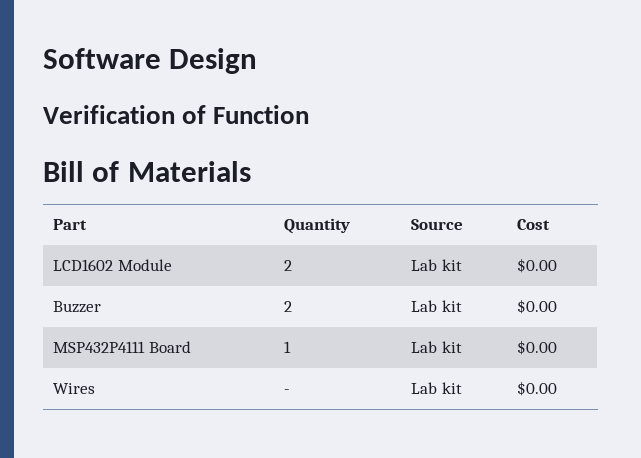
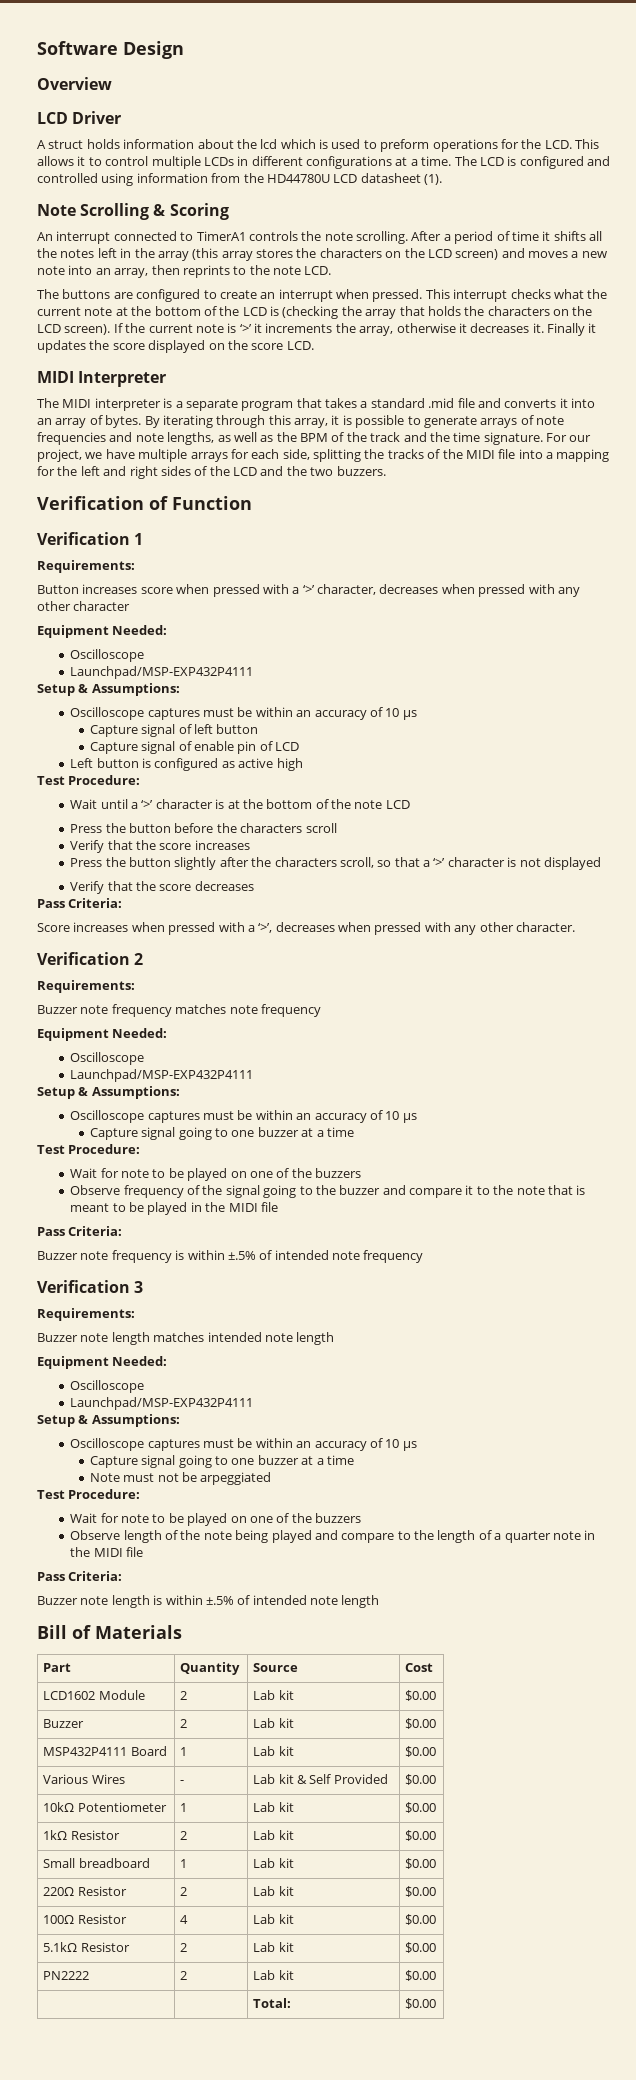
+ Overview
+ LCD Driver
+ A struct holds information about the lcd which is used to preform operations for the LCD. This allows it to control multiple LCDs in different configurations at a time. The LCD is configured and controlled using information from the HD44780U LCD datasheet (1).
+ Note Scrolling & Scoring
+ An interrupt connected to TimerA1 controls the note scrolling. After a period of time it shifts all the notes left in the array (this array stores the characters on the LCD screen) and moves a new note into an array, then reprints to the note LCD.
+ The buttons are configured to create an interrupt when pressed. This interrupt checks what the current note at the bottom of the LCD is (checking the array that holds the characters on the LCD screen). If the current note is ‘>’ it increments the array, otherwise it decreases it. Finally it updates the score displayed on the score LCD.
+ MIDI Interpreter
+ The MIDI interpreter is a separate program that takes a standard .mid file and converts it into an array of bytes. By iterating through this array, it is possible to generate arrays of note frequencies and note lengths, as well as the BPM of the track and the time signature. For our project, we have multiple arrays for each side, splitting the tracks of the MIDI file into a mapping for the left and right sides of the LCD and the two buzzers.
  Verification of Function
+ Verification 1
+ Requirements:
+ Button increases score when pressed with a ‘>’ character, decreases when pressed with any other character
+ Equipment Needed:
+ Oscilloscope
+ Launchpad/MSP-EXP432P4111
+ Setup & Assumptions:
+ Oscilloscope captures must be within an accuracy of 10 μs
+ Capture signal of left button
+ Capture signal of enable pin of LCD
+ Left button is configured as active high
+ Test Procedure:
+ Wait until a ‘>’ character is at the bottom of the note LCD
+ Press the button before the characters scroll
+ Verify that the score increases
+ Press the button slightly after the characters scroll, so that a ‘>’ character is not displayed
+ Verify that the score decreases
+ Pass Criteria:
+ Score increases when pressed with a ‘>’, decreases when pressed with any other character.
+ Verification 2
+ Requirements:
+ Buzzer note frequency matches note frequency
+ Equipment Needed:
+ Oscilloscope
+ Launchpad/MSP-EXP432P4111
+ Setup & Assumptions:
+ Oscilloscope captures must be within an accuracy of 10 μs
+ Capture signal going to one buzzer at a time
+ Test Procedure:
+ Wait for note to be played on one of the buzzers
+ Observe frequency of the signal going to the buzzer and compare it to the note that is meant to be played in the MIDI file
+ Pass Criteria:
+ Buzzer note frequency is within ±.5% of intended note frequency
+ Verification 3
+ Requirements:
+ Buzzer note length matches intended note length
+ Equipment Needed:
+ Oscilloscope
+ Launchpad/MSP-EXP432P4111
+ Setup & Assumptions:
+ Oscilloscope captures must be within an accuracy of 10 μs
+ Capture signal going to one buzzer at a time
+ Note must not be arpeggiated
+ Test Procedure:
+ Wait for note to be played on one of the buzzers
+ Observe length of the note being played and compare to the length of a quarter note in the MIDI file
+ Pass Criteria:
+ Buzzer note length is within ±.5% of intended note length
- Wires | - | Lab kit | $0.00
+ Various Wires | - | Lab kit & Self Provided | $0.00
+ 10kΩ Potentiometer | 1 | Lab kit | $0.00
+ 1kΩ Resistor | 2 | Lab kit | $0.00
+ Small breadboard | 1 | Lab kit | $0.00
+ 220Ω Resistor | 2 | Lab kit | $0.00
+ 100Ω Resistor | 4 | Lab kit | $0.00
+ 5.1kΩ Resistor | 2 | Lab kit | $0.00
+ PN2222 | 2 | Lab kit | $0.00
+ | | Total: | $0.00

